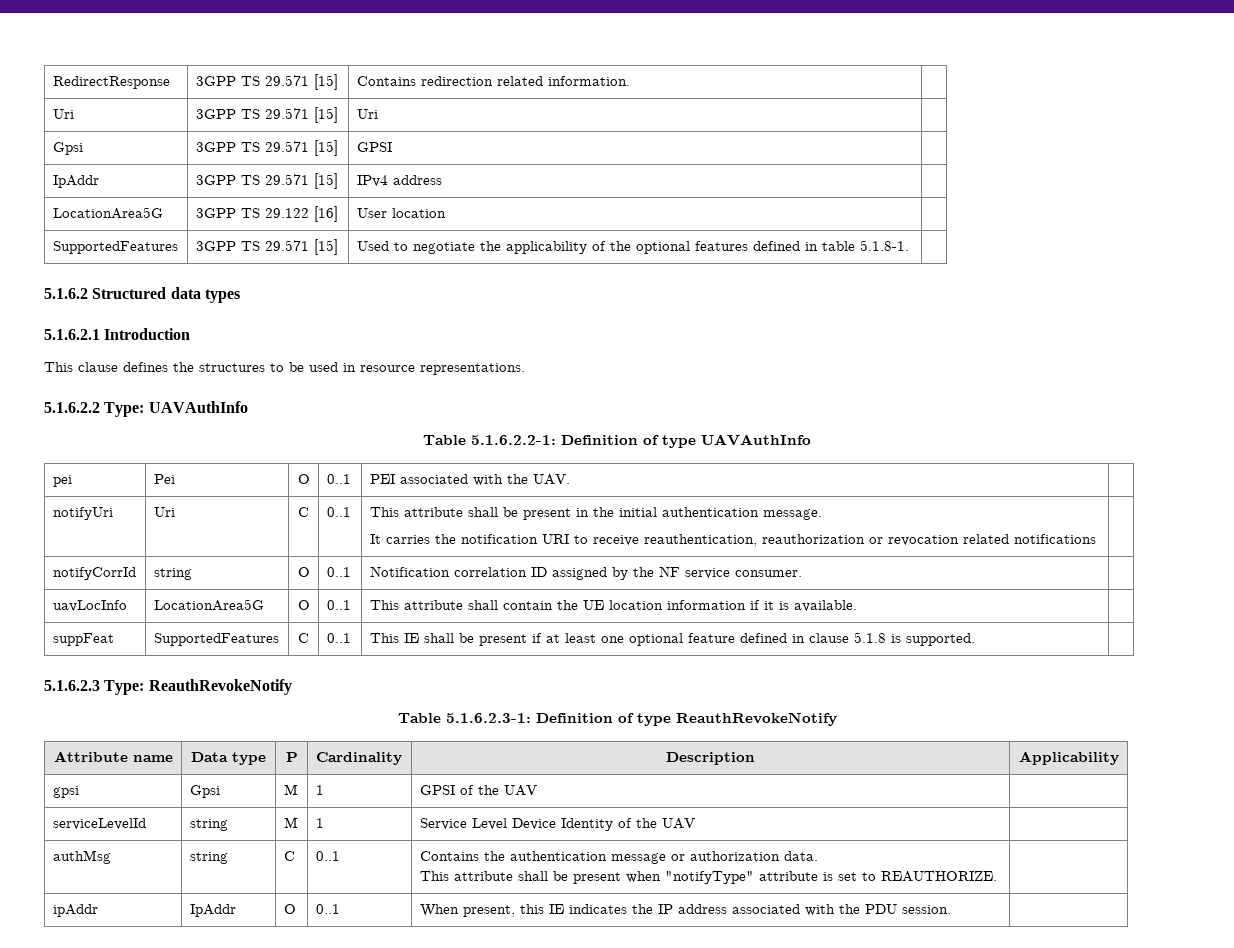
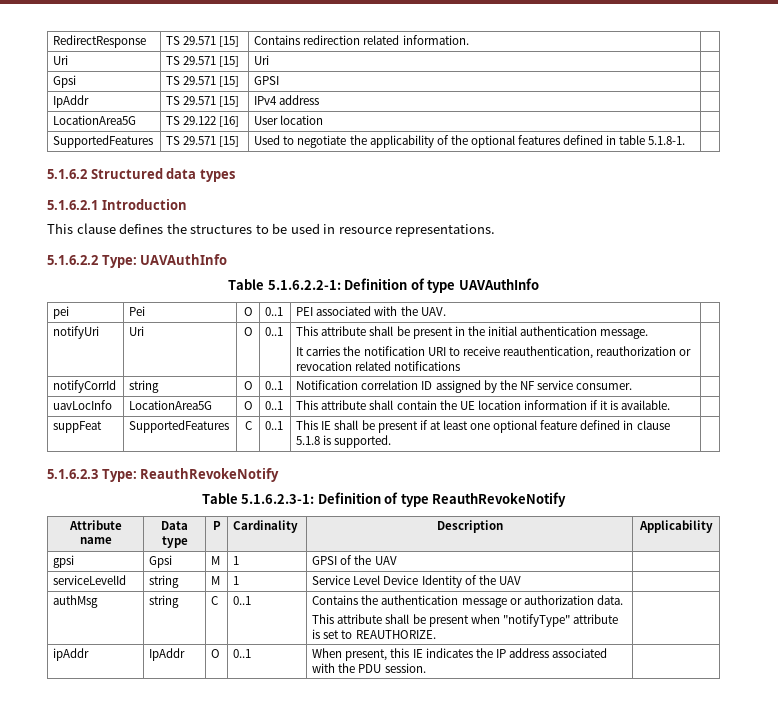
- RedirectResponse | 3GPP TS 29.571 [15] | Contains redirection related information. |
+ RedirectResponse | TS 29.571 [15] | Contains redirection related information. |
- Uri | 3GPP TS 29.571 [15] | Uri |
+ Uri | TS 29.571 [15] | Uri |
- Gpsi | 3GPP TS 29.571 [15] | GPSI |
+ Gpsi | TS 29.571 [15] | GPSI |
- IpAddr | 3GPP TS 29.571 [15] | IPv4 address |
+ IpAddr | TS 29.571 [15] | IPv4 address |
- LocationArea5G | 3GPP TS 29.122 [16] | User location |
+ LocationArea5G | TS 29.122 [16] | User location |
- SupportedFeatures | 3GPP TS 29.571 [15] | Used to negotiate the applicability of the optional features defined in table 5.1.8-1. |
+ SupportedFeatures | TS 29.571 [15] | Used to negotiate the applicability of the optional features defined in table 5.1.8-1. |
- notifyUri | Uri | C | 0..1 | This attribute shall be present in the initial authentication message.
+ notifyUri | Uri | O | 0..1 | This attribute shall be present in the initial authentication message.

